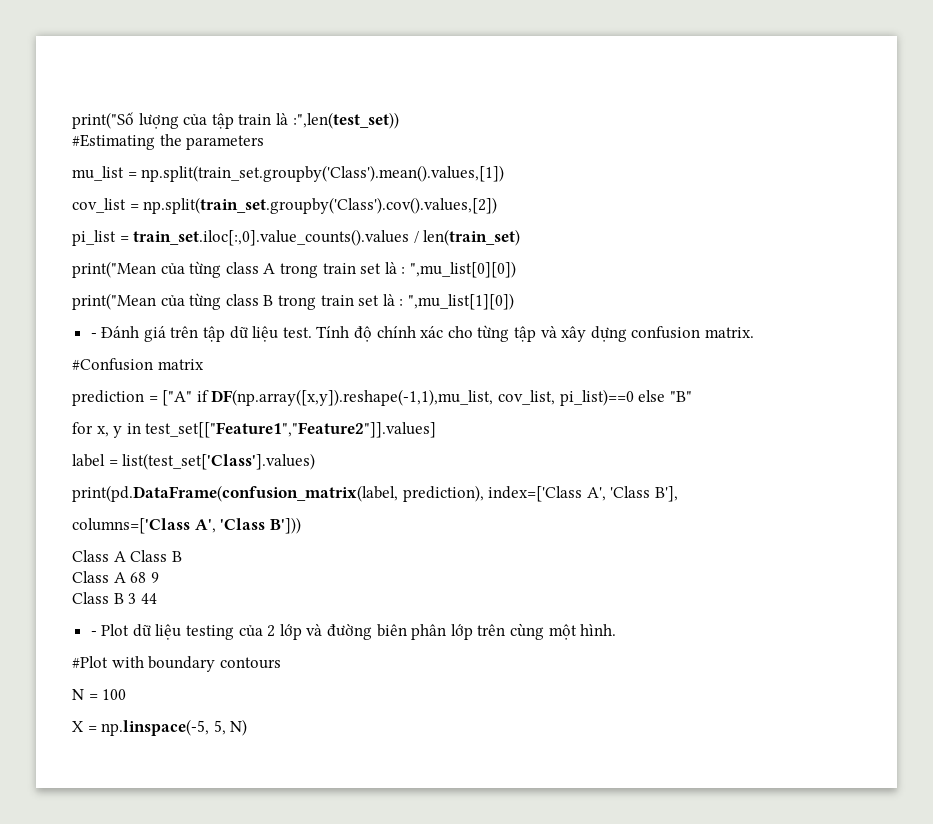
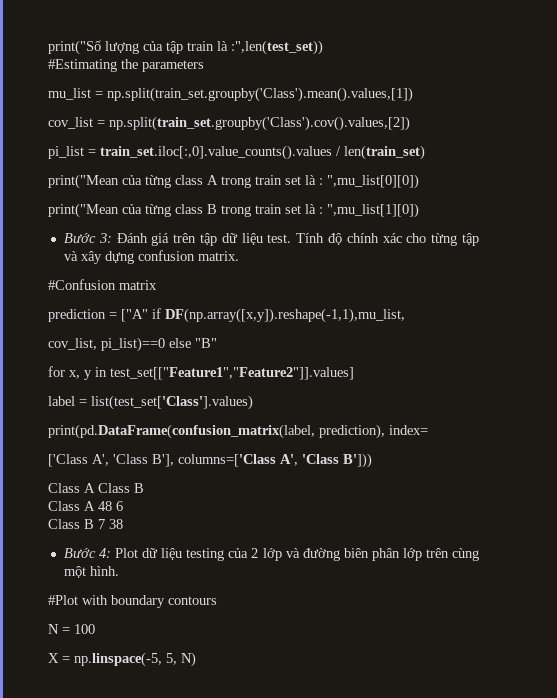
- - Đánh giá trên tập dữ liệu test.
+ Bước 3: Đánh giá trên tập dữ liệu test.
- prediction = ["A" if DF(np.array([x,y]).reshape(-1,1),mu_list, cov_list, pi_list)==0 else "B"
+ prediction = ["A" if DF(np.array([x,y]).reshape(-1,1),mu_list,
+ cov_list, pi_list)==0 else "B"
- print(pd.DataFrame(confusion_matrix(label, prediction), index=['Class A', 'Class B'],
- columns=['Class A', 'Class B']))
+ print(pd.DataFrame(confusion_matrix(label, prediction), index=
+ ['Class A', 'Class B'], columns=['Class A', 'Class B']))
- Class A 68 9
- Class B 3 44
- - Plot dữ liệu testing của 2 lớp và đường biên phân lớp trên cùng một hình.
+ Class A 48 6
+ Class B 7 38
+ Bước 4: Plot dữ liệu testing của 2 lớp và đường biên phân lớp trên cùng một hình.

